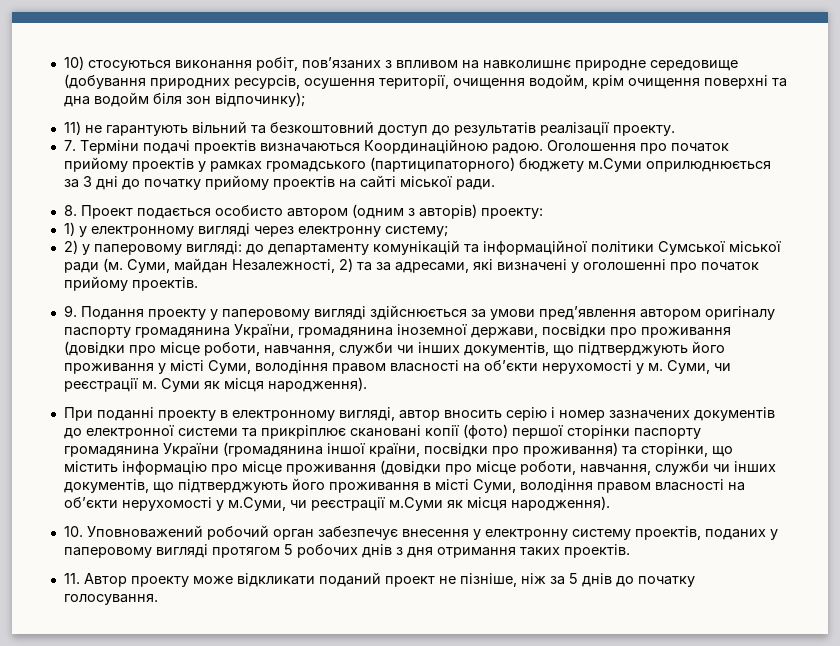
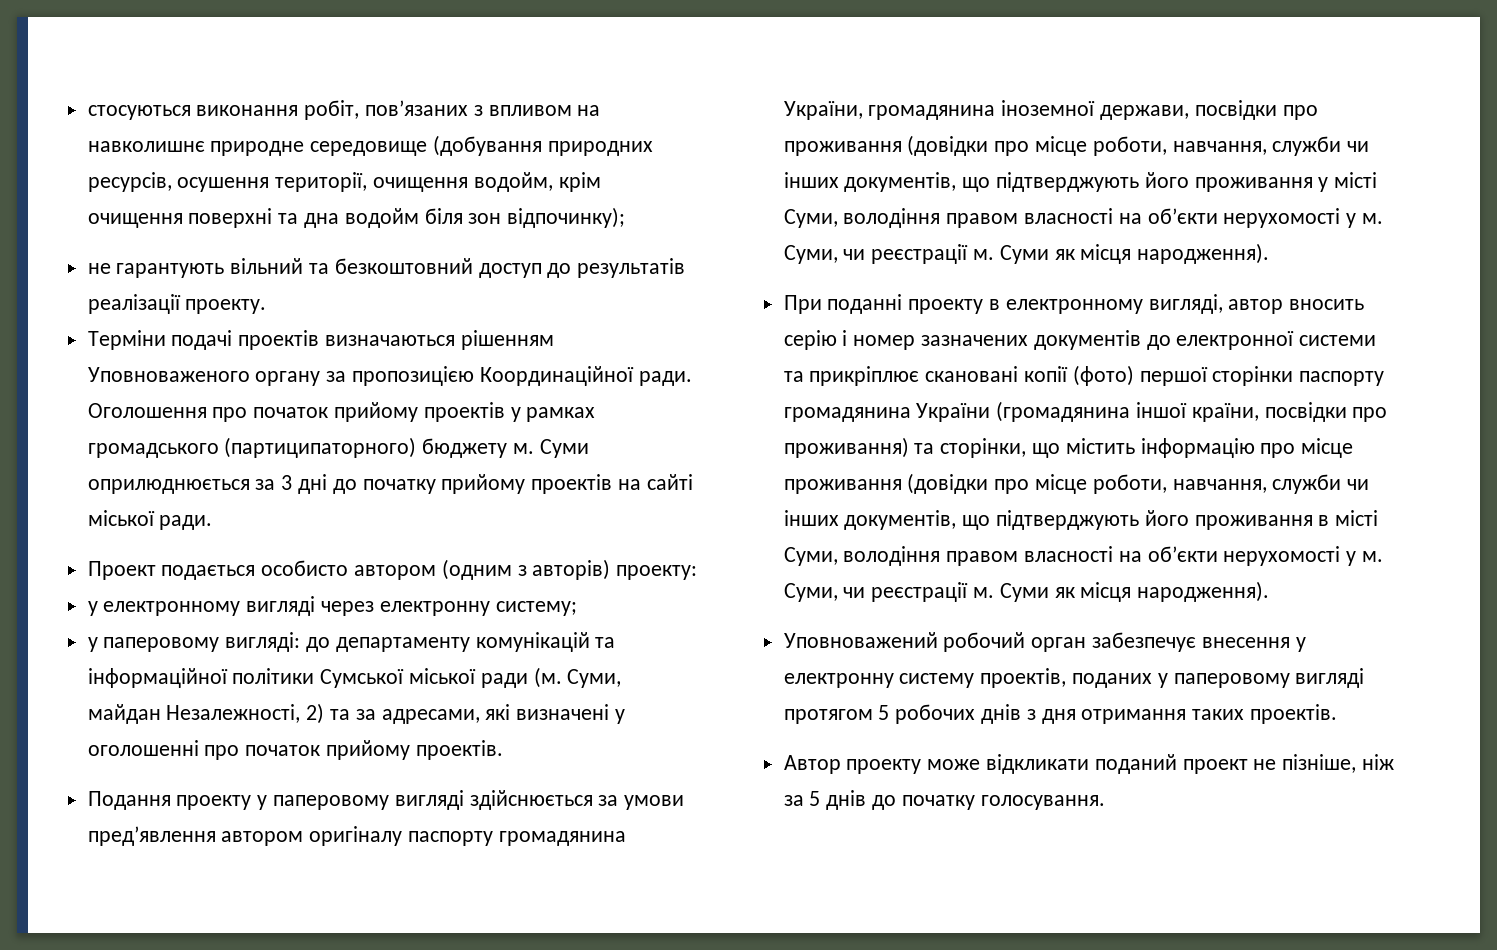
- 10) стосуються виконання робіт, пов’язаних з впливом на навколишнє природне середовище (добування природних ресурсів, осушення території, очищення водойм, крім очищення поверхні та дна водойм біля зон відпочинку);
+ стосуються виконання робіт, пов’язаних з впливом на навколишнє природне середовище (добування природних ресурсів, осушення території, очищення водойм, крім очищення поверхні та дна водойм біля зон відпочинку);
- 11) не гарантують вільний та безкоштовний доступ до результатів реалізації проекту.
+ не гарантують вільний та безкоштовний доступ до результатів реалізації проекту.
- 7. Терміни подачі проектів визначаються Координаційною радою.
+ Терміни подачі проектів визначаються рішенням Уповноваженого органу за пропозицією Координаційної ради.
- Оголошення про початок прийому проектів у рамках громадського (партиципаторного) бюджету м.Суми оприлюднюється за 3 дні до початку прийому проектів на сайті міської ради.
+ Оголошення про початок прийому проектів у рамках громадського (партиципаторного) бюджету м. Суми оприлюднюється за 3 дні до початку прийому проектів на сайті міської ради.
- 8. Проект подається особисто автором (одним з авторів) проекту:
+ Проект подається особисто автором (одним з авторів) проекту:
- 1) у електронному вигляді через електронну систему;
+ у електронному вигляді через електронну систему;
- 2) у паперовому вигляді: до департаменту комунікацій та інформаційної політики Сумської міської ради (м.
+ у паперовому вигляді: до департаменту комунікацій та інформаційної політики Сумської міської ради (м.
- 9. Подання проекту у паперовому вигляді здійснюється за умови пред’явлення автором оригіналу паспорту громадянина України, громадянина іноземної держави, посвідки про проживання (довідки про місце роботи, навчання, служби чи інших документів, що підтверджують його проживання у місті Суми, володіння правом власності на об’єкти нерухомості у м.
+ Подання проекту у паперовому вигляді здійснюється за умови пред’явлення автором оригіналу паспорту громадянина України, громадянина іноземної держави, посвідки про проживання (довідки про місце роботи, навчання, служби чи інших документів, що підтверджують його проживання у місті Суми, володіння правом власності на об’єкти нерухомості у м.
- При поданні проекту в електронному вигляді, автор вносить серію і номер зазначених документів до електронної системи та прикріплює скановані копії (фото) першої сторінки паспорту громадянина України (громадянина іншої країни, посвідки про проживання) та сторінки, що містить інформацію про місце проживання (довідки про місце роботи, навчання, служби чи інших документів, що підтверджують його проживання в місті Суми, володіння правом власності на об’єкти нерухомості у м.Суми, чи реєстрації м.Суми як місця народження).
- 10. Уповноважений робочий орган забезпечує внесення у електронну систему проектів, поданих у паперовому вигляді протягом 5 робочих днів з дня отримання таких проектів.
+ При поданні проекту в електронному вигляді, автор вносить серію і номер зазначених документів до електронної системи та прикріплює скановані копії (фото) першої сторінки паспорту громадянина України (громадянина іншої країни, посвідки про проживання) та сторінки, що містить інформацію про місце проживання (довідки про місце роботи, навчання, служби чи інших документів, що підтверджують його проживання в місті Суми, володіння правом власності на об’єкти нерухомості у м. Суми, чи реєстрації м. Суми як місця народження).
+ Уповноважений робочий орган забезпечує внесення у електронну систему проектів, поданих у паперовому вигляді протягом 5 робочих днів з дня отримання таких проектів.
- 11. Автор проекту може відкликати поданий проект не пізніше, ніж за 5 днів до початку голосування.
+ Автор проекту може відкликати поданий проект не пізніше, ніж за 5 днів до початку голосування.

